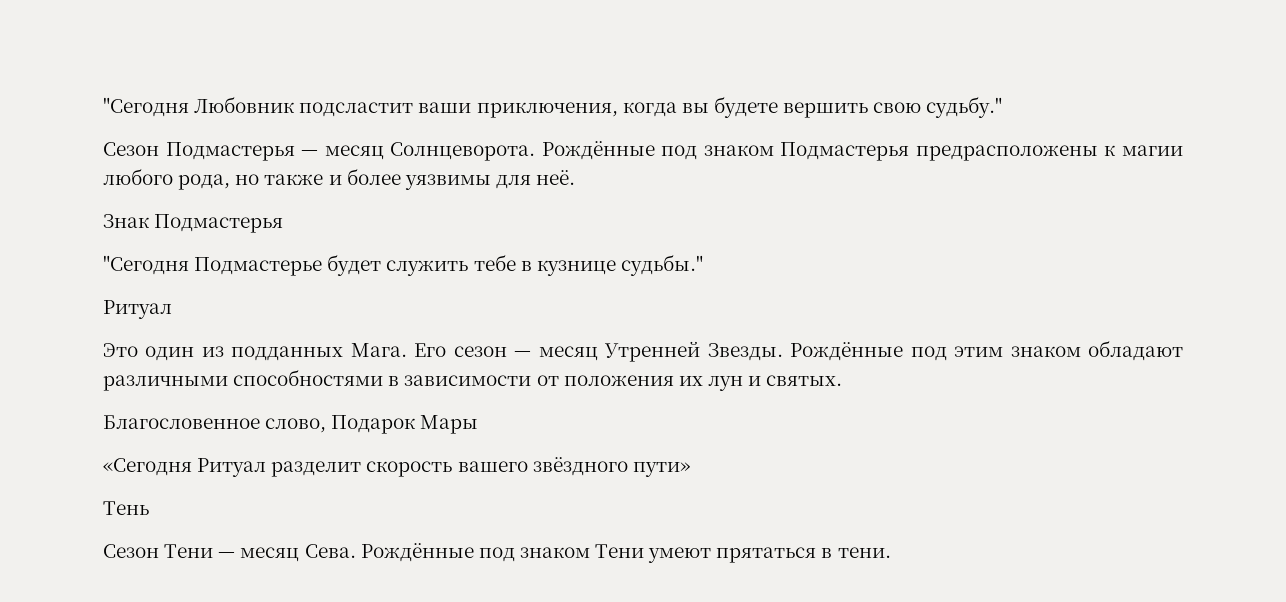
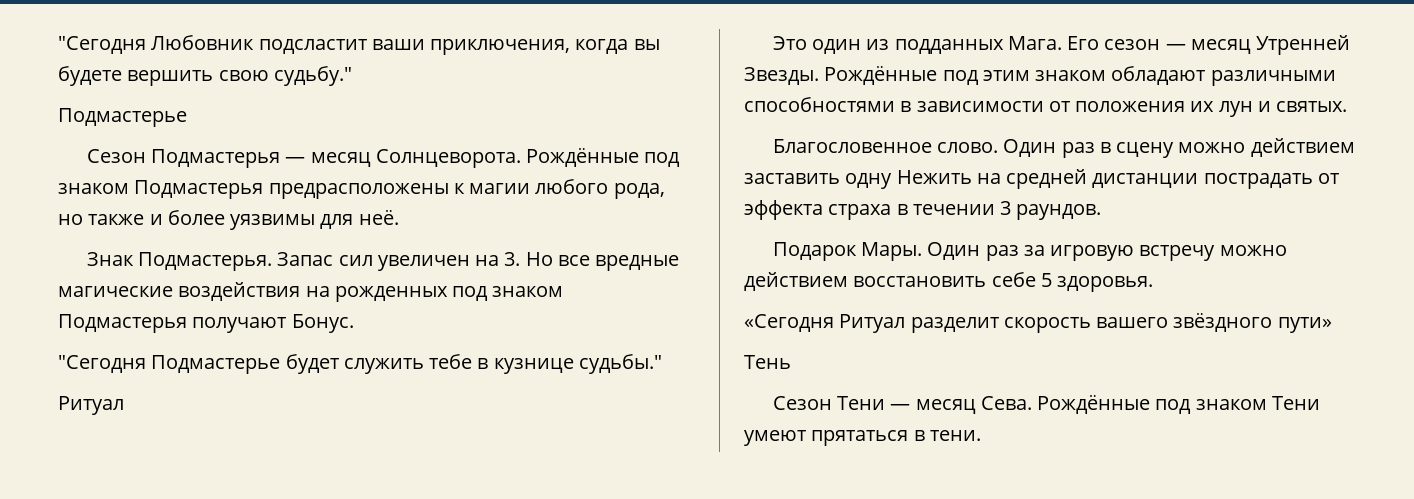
  "Сегодня Любовник подсластит ваши приключения, когда вы будете вершить свою судьбу."
+ Подмастерье
- Знак Подмастерья
+ Знак Подмастерья. Запас сил увеличен на 3. Но все вредные магические воздействия на рожденных под знаком Подмастерья получают Бонус.
- Благословенное слово, Подарок Мары
+ Благословенное слово. Один раз в сцену можно действием заставить одну Нежить на средней дистанции пострадать от эффекта страха в течении 3 раундов.
+ Подарок Мары. Один раз за игровую встречу можно действием восстановить себе 5 здоровья.

